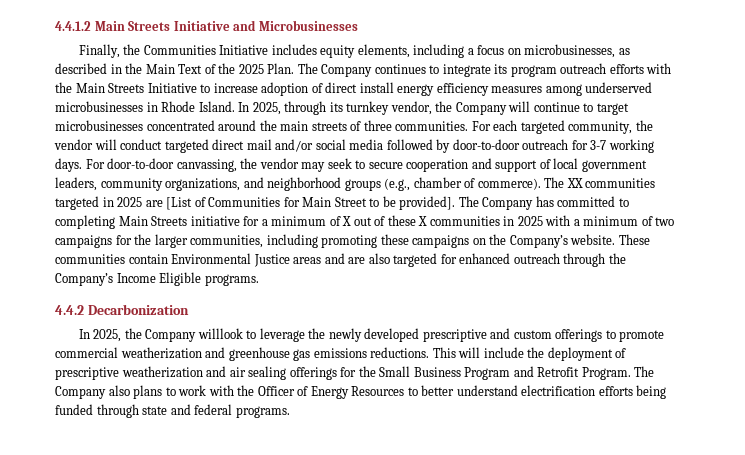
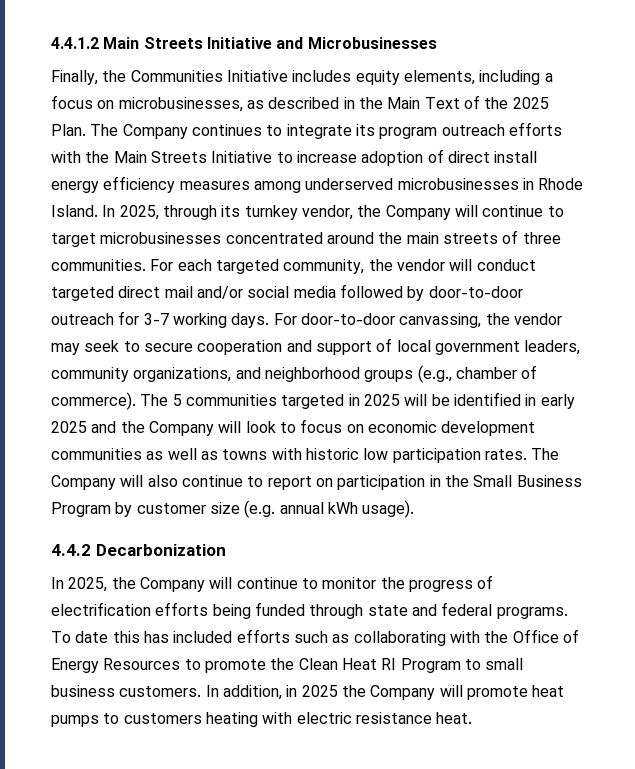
- The XX communities targeted in 2025 are [List of Communities for Main Street to be provided]. The Company has committed to completing Main Streets initiative for a minimum of X out of these X communities in 2025 with a minimum of two campaigns for the larger communities, including promoting these campaigns on the Company’s website. These communities contain Environmental Justice areas and are also targeted for enhanced outreach through the Company’s Income Eligible programs.
+ The 5 communities targeted in 2025 will be identified in early 2025 and the Company will look to focus on economic development communities as well as towns with historic low participation rates. The Company will also continue to report on participation in the Small Business Program by customer size (e.g. annual kWh usage).
- In 2025, the Company willlook to leverage the newly developed prescriptive and custom offerings to promote commercial weatherization and greenhouse gas emissions reductions. This will include the deployment of prescriptive weatherization and air sealing offerings for the Small Business Program and Retrofit Program. The Company also plans to work with the Officer of Energy Resources to better understand electrification efforts being funded through state and federal programs.
+ In 2025, the Company will continue to monitor the progress of electrification efforts being funded through state and federal programs.
+ To date this has included efforts such as collaborating with the Office of Energy Resources to promote the Clean Heat RI Program to small business customers. In addition, in 2025 the Company will promote heat pumps to customers heating with electric resistance heat.

